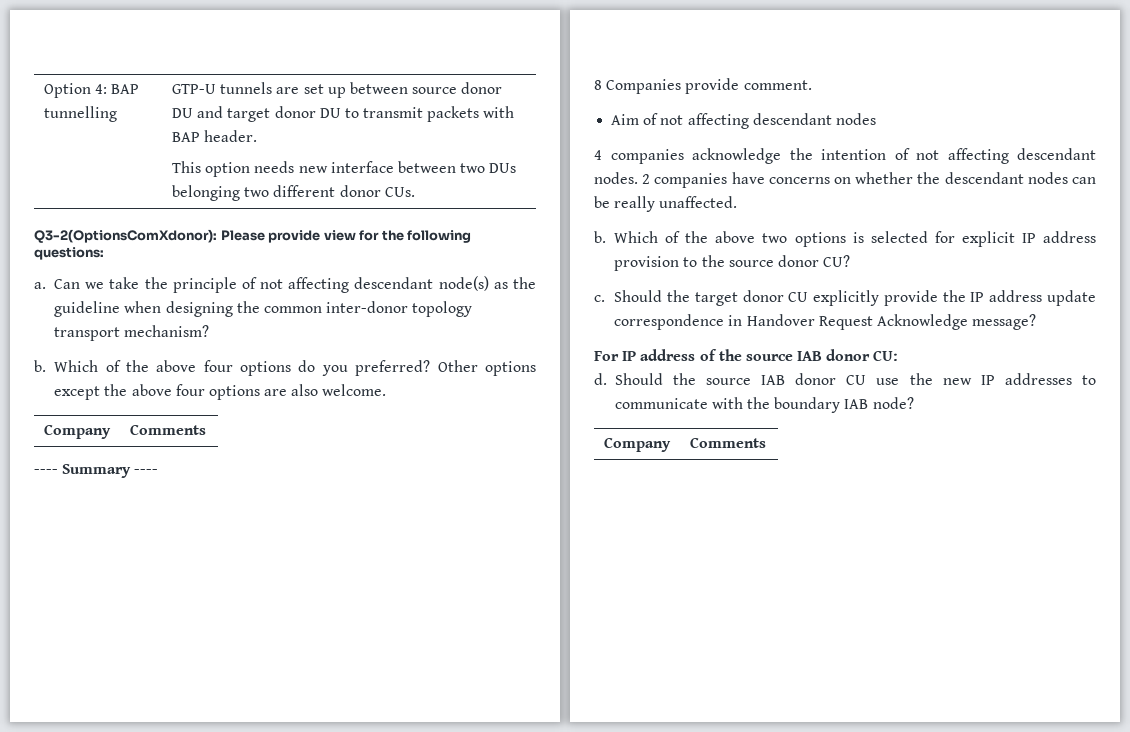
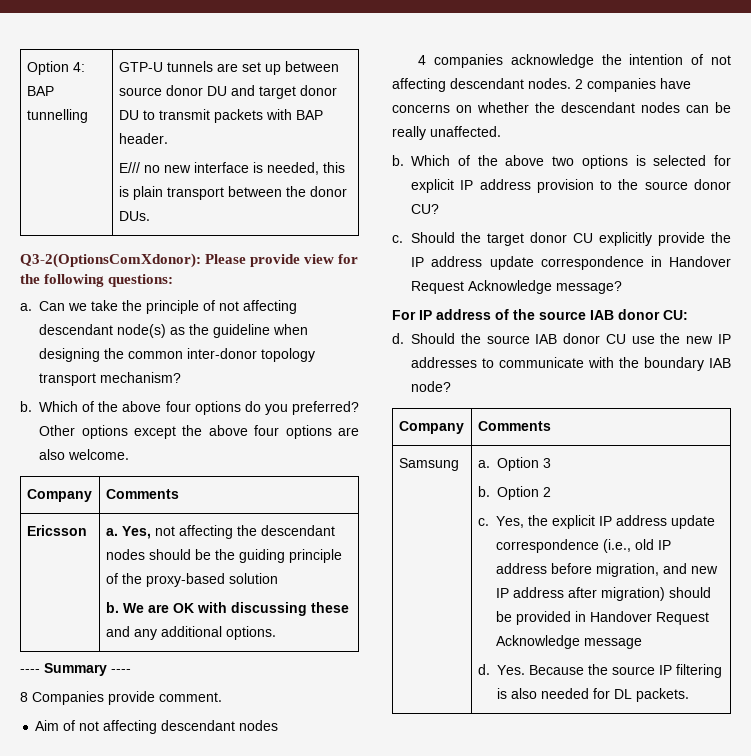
  Option 4: BAP tunnelling | GTP-U tunnels are set up between source donor DU and target donor DU to transmit packets with BAP header.
- This option needs new interface between two DUs belonging two different donor CUs.
+ E/// no new interface is needed, this is plain transport between the donor DUs.
+ Ericsson | a. Yes, not affecting the descendant nodes should be the guiding principle of the proxy-based solution
+ b. We are OK with discussing these and any additional options.
+ Samsung | a. Option 3
+ b. Option 2
+ c. Yes, the explicit IP address update correspondence (i.e., old IP address before migration, and new IP address after migration) should be provided in Handover Request Acknowledge message
+ d. Yes. Because the source IP filtering is also needed for DL packets.

